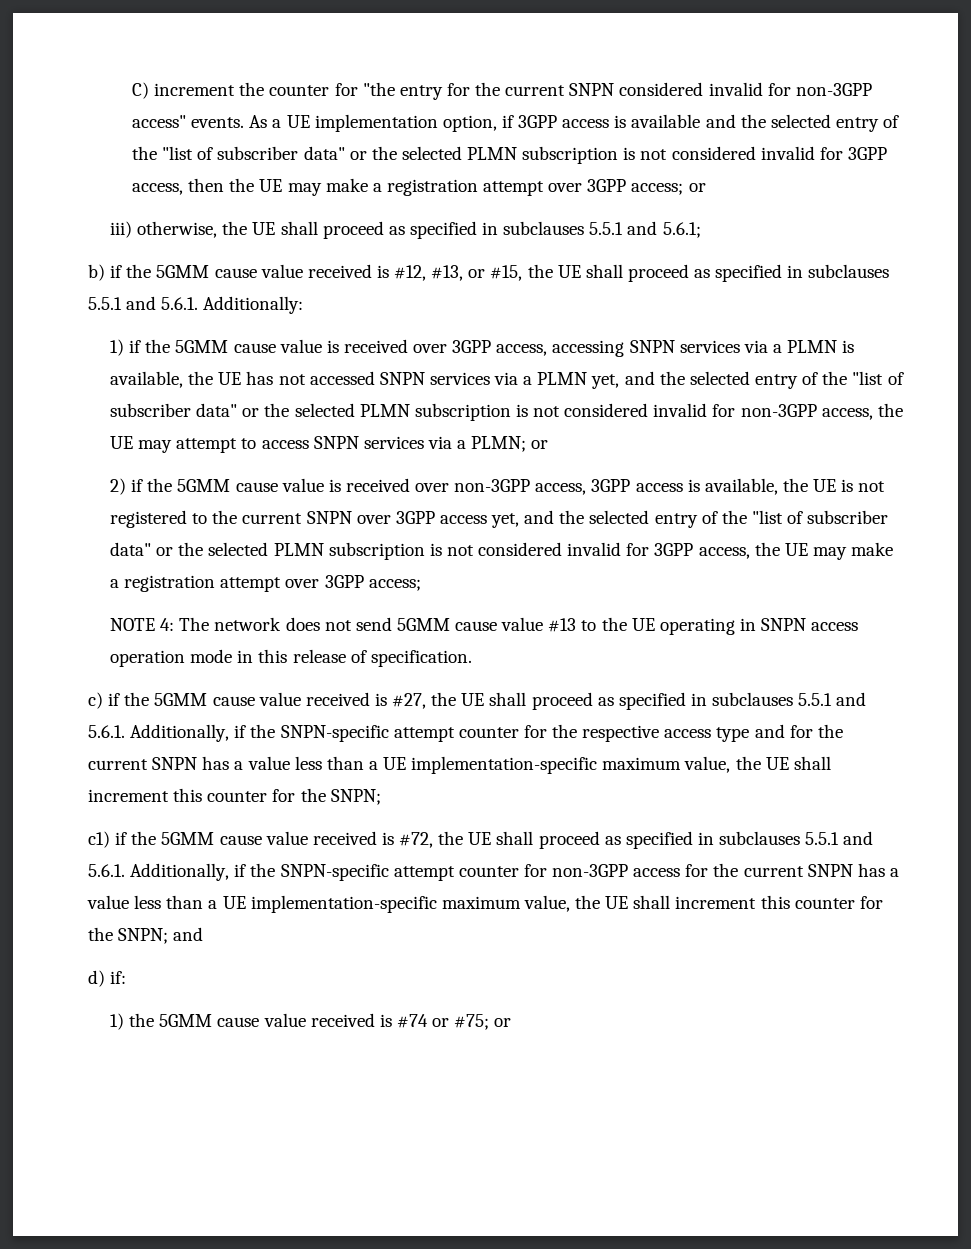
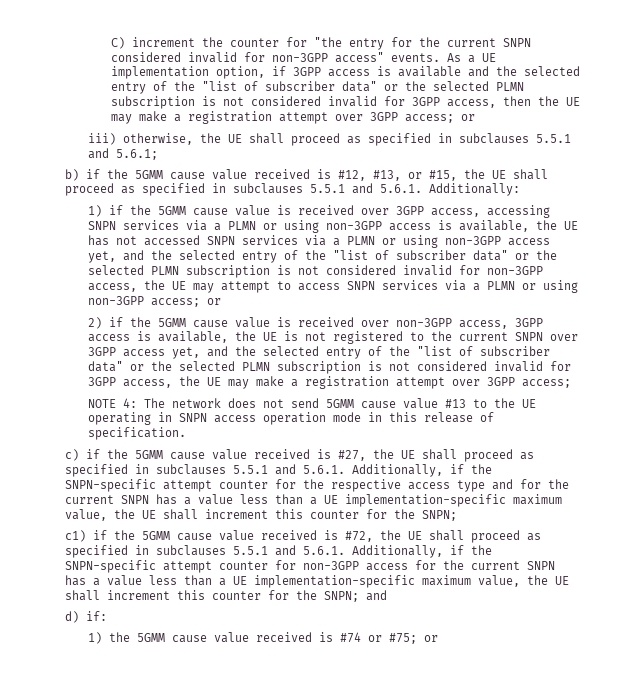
- 1) if the 5GMM cause value is received over 3GPP access, accessing SNPN services via a PLMN is available, the UE has not accessed SNPN services via a PLMN yet, and the selected entry of the "list of subscriber data" or the selected PLMN subscription is not considered invalid for non-3GPP access, the UE may attempt to access SNPN services via a PLMN;
+ 1) if the 5GMM cause value is received over 3GPP access, accessing SNPN services via a PLMN or using non-3GPP access is available, the UE has not accessed SNPN services via a PLMN or using non-3GPP access yet, and the selected entry of the "list of subscriber data" or the selected PLMN subscription is not considered invalid for non-3GPP access, the UE may attempt to access SNPN services via a PLMN or using non-3GPP access;

